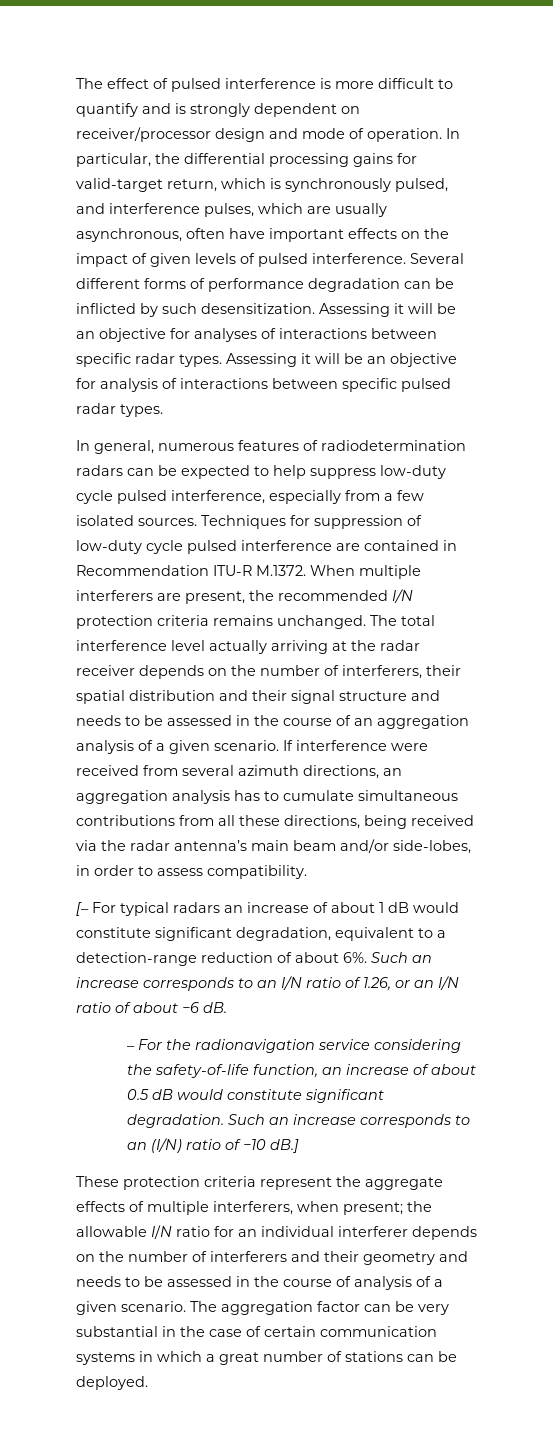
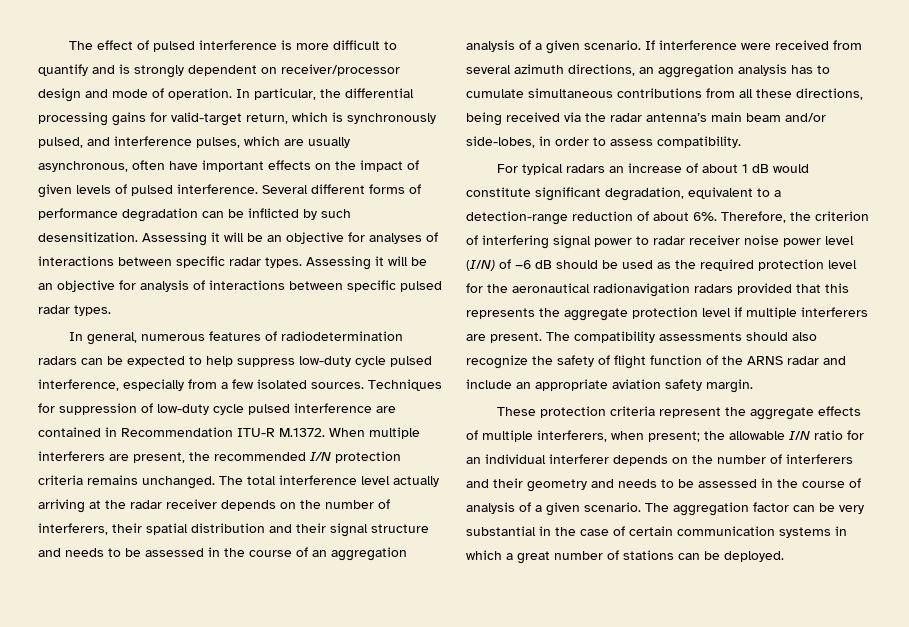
- [– For typical radars an increase of about 1 dB would constitute significant degradation, equivalent to a detection-range reduction of about 6%.
+ For typical radars an increase of about 1 dB would constitute significant degradation, equivalent to a detection-range reduction of about 6%.
- Such an increase corresponds to an I/N ratio of 1.26, or an I/N ratio of about −6 dB.
- – For the radionavigation service considering the safety-of-life function, an increase of about 0.5 dB would constitute significant degradation. Such an increase corresponds to an (I/N) ratio of −10 dB.]
+ Therefore, the criterion of interfering signal power to radar receiver noise power level (I/N) of −6 dB should be used as the required protection level for the aeronautical radionavigation radars provided that this represents the aggregate protection level if multiple interferers are present. The compatibility assessments should also recognize the safety of flight function of the ARNS radar and include an appropriate aviation safety margin.

